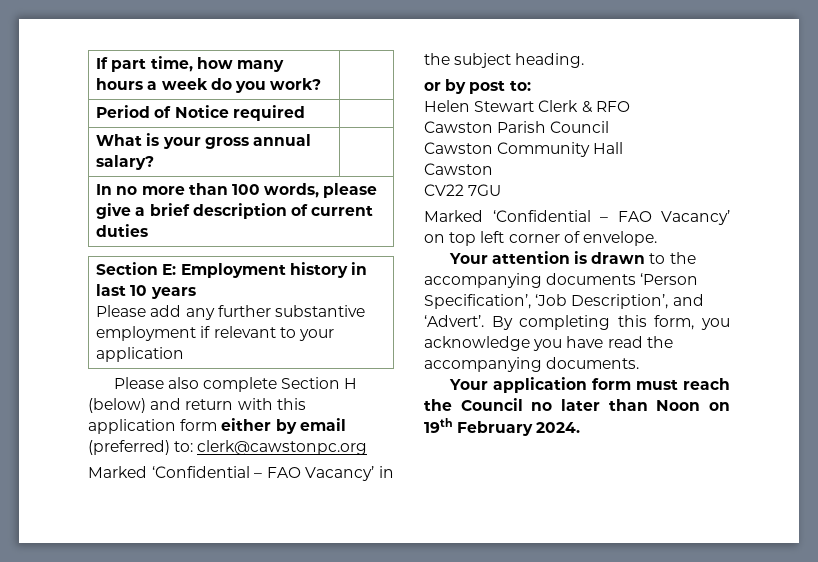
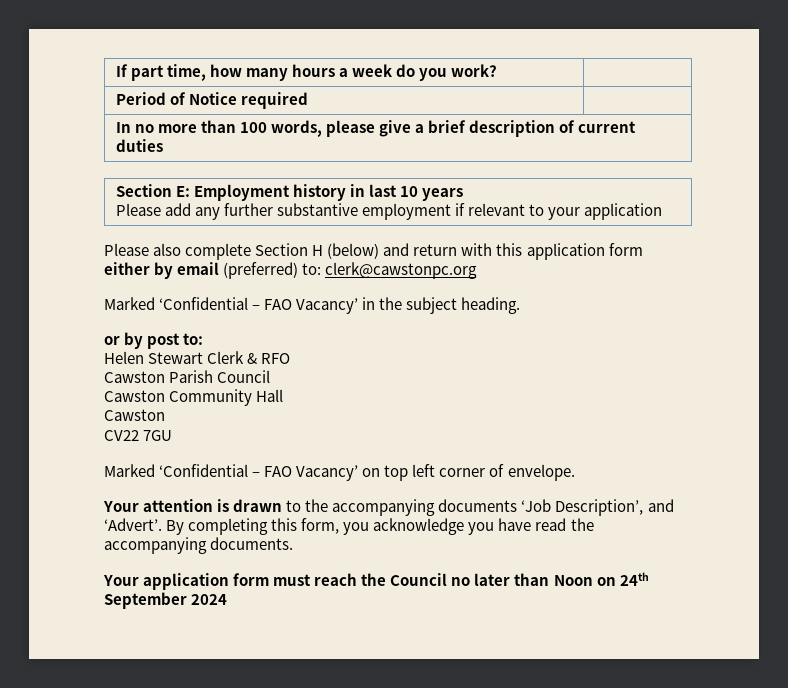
- What is your gross annual salary? |
- Your attention is drawn to the accompanying documents ‘Person Specification’, ‘Job Description’, and ‘Advert’.
+ Your attention is drawn to the accompanying documents ‘Job Description’, and ‘Advert’.
- Your application form must reach the Council no later than Noon on 19th February 2024.
+ Your application form must reach the Council no later than Noon on 24th September 2024

